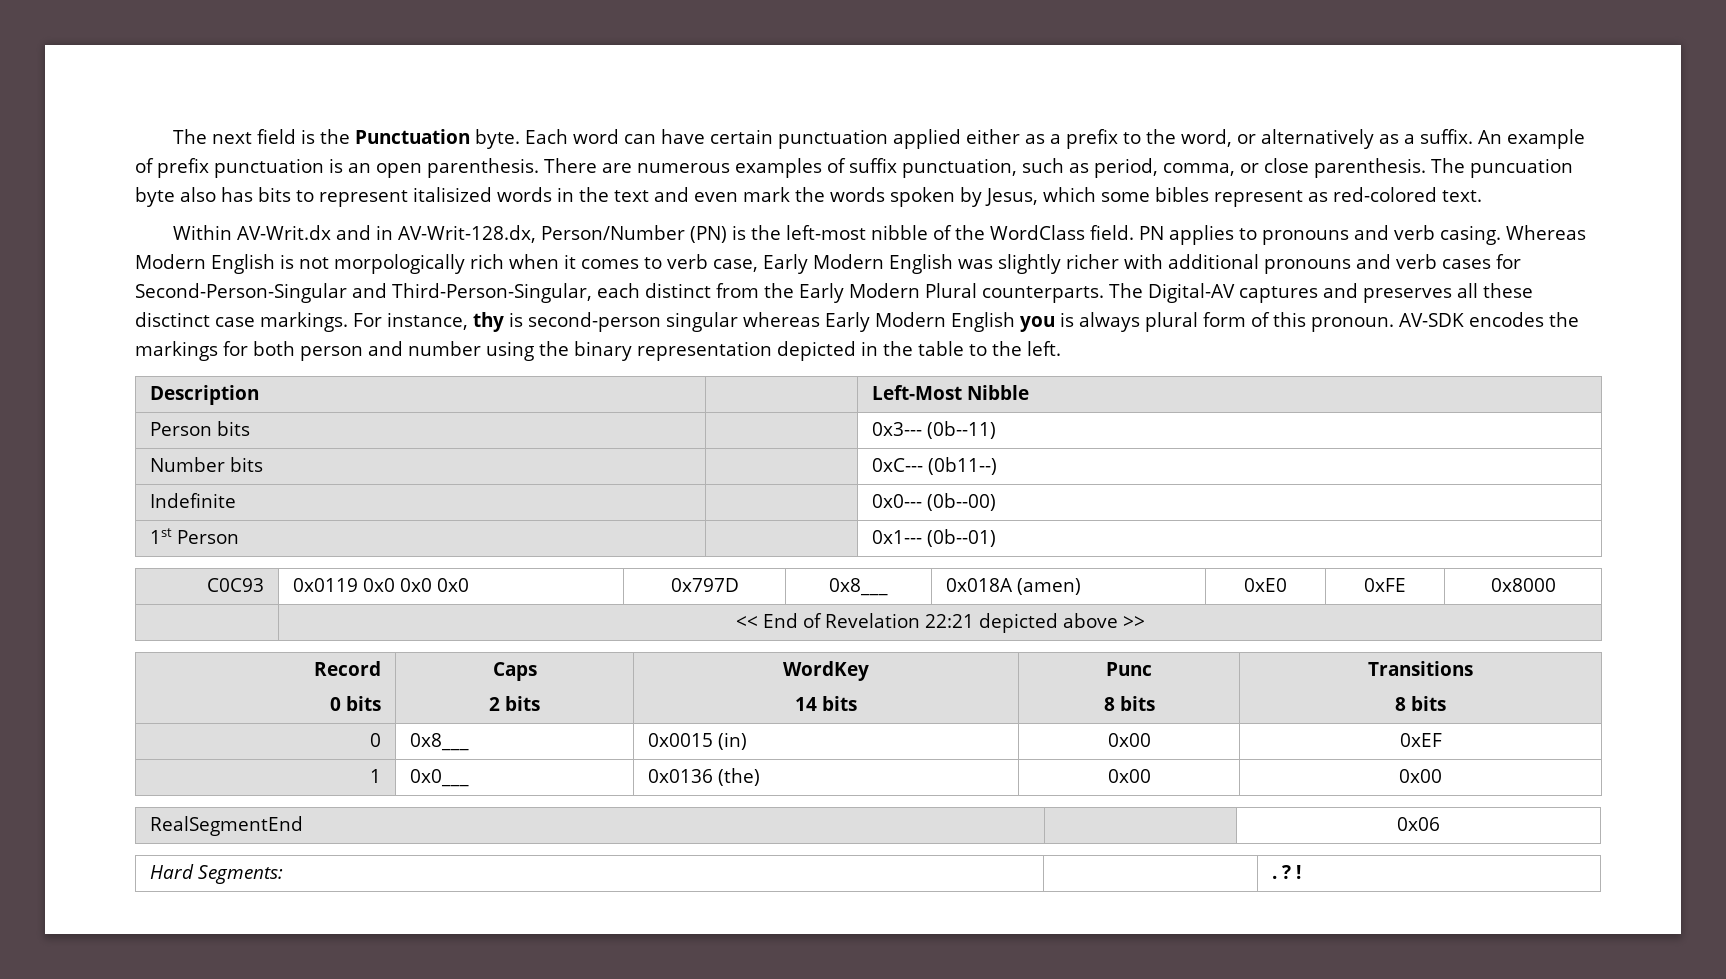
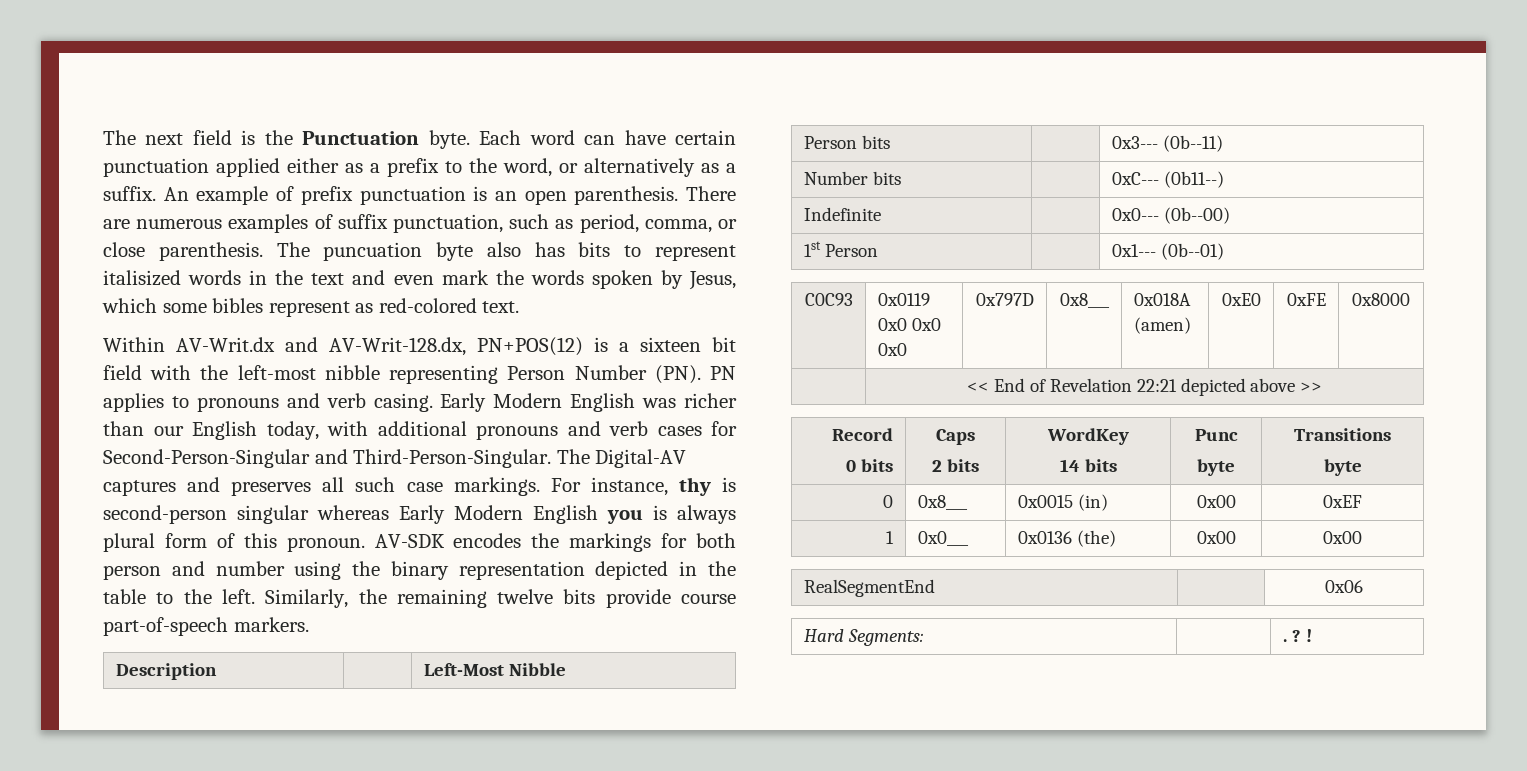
- Within AV-Writ.dx and in AV-Writ-128.dx, Person/Number (PN) is the left-most nibble of the WordClass field. PN applies to pronouns and verb casing.
+ Within AV-Writ.dx and AV-Writ-128.dx, PN+POS(12) is a sixteen bit field with the left-most nibble representing Person Number (PN). PN applies to pronouns and verb casing.
- Whereas Modern English is not morpologically rich when it comes to verb case, Early Modern English was slightly richer with additional pronouns and verb cases for Second-Person-Singular and Third-Person-Singular, each distinct from the Early Modern Plural counterparts.
+ Early Modern English was richer than our English today, with additional pronouns and verb cases for Second-Person-Singular and Third-Person-Singular.
- The Digital-AV captures and preserves all these disctinct case markings.
+ The Digital-AV captures and preserves all such case markings.
+ Similarly, the remaining twelve bits provide course part-of-speech markers.
  Record
  0 bits | Caps
  2 bits | WordKey
  14 bits | Punc
- 8 bits | Transitions
- 8 bits
+ byte | Transitions
+ byte

